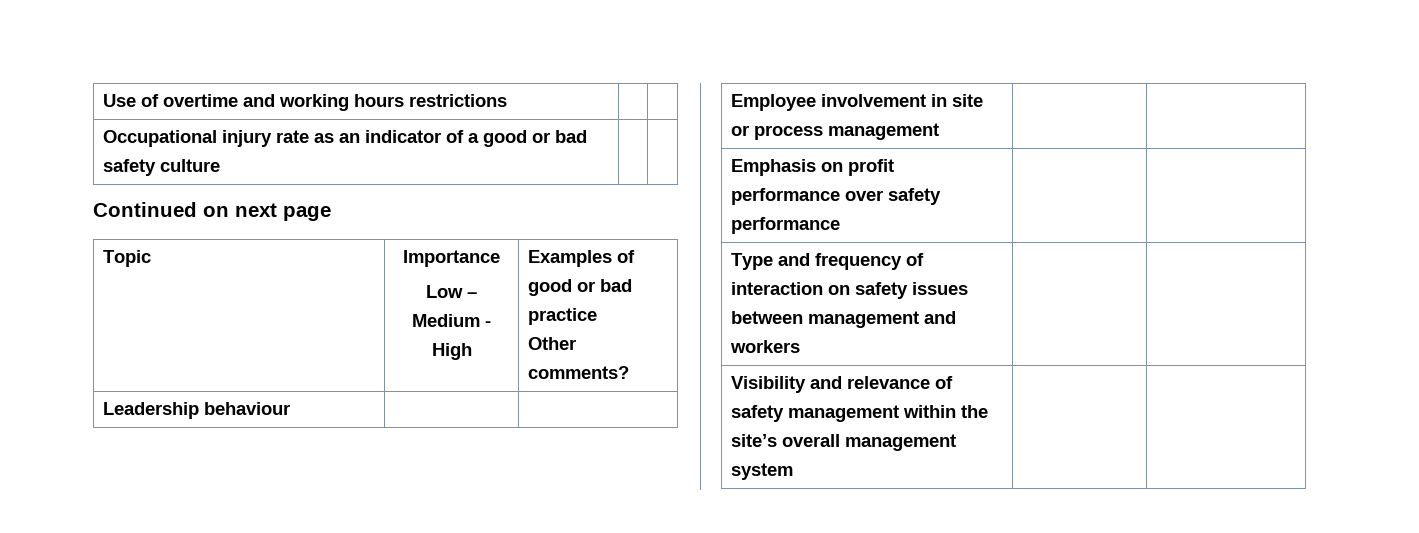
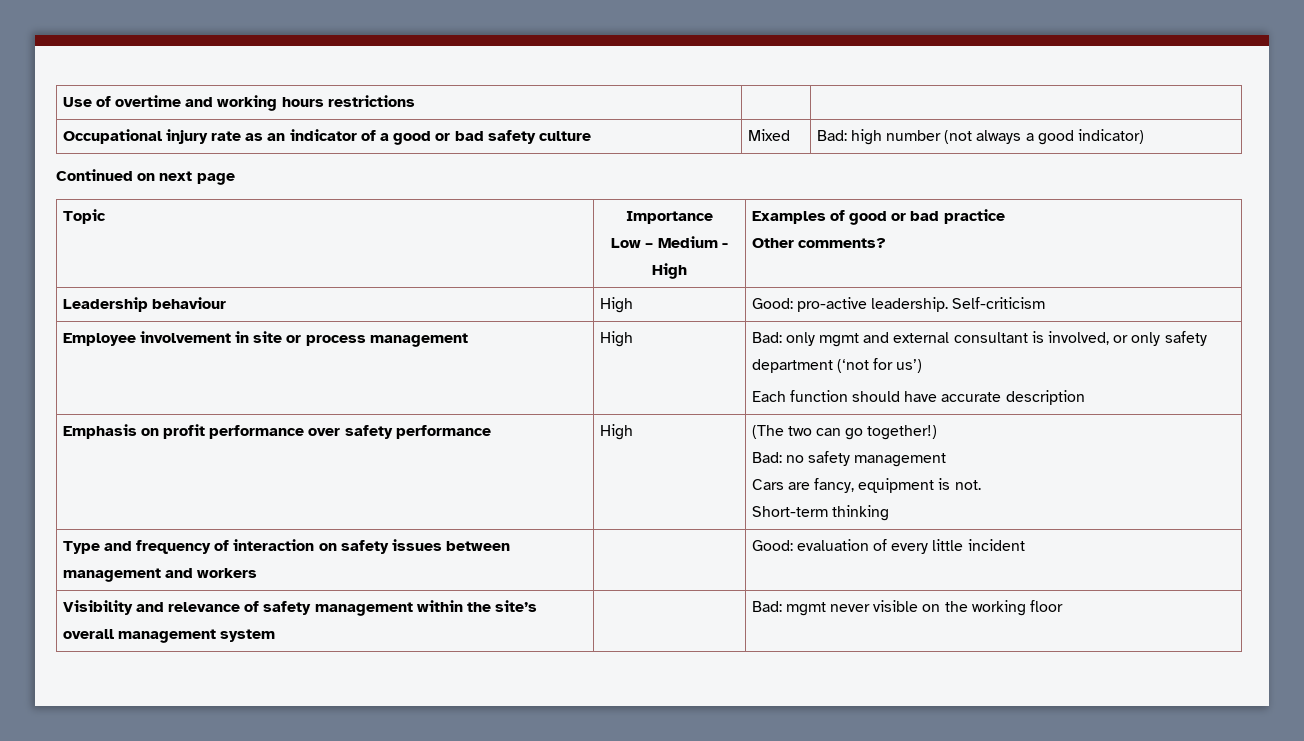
- Occupational injury rate as an indicator of a good or bad safety culture | |
+ Occupational injury rate as an indicator of a good or bad safety culture | Mixed | Bad: high number (not always a good indicator)
- Leadership behaviour | |
+ Leadership behaviour | High | Good: pro-active leadership. Self-criticism
- Employee involvement in site or process management | |
+ Employee involvement in site or process management | High | Bad: only mgmt and external consultant is involved, or only safety department (‘not for us’)
+ Each function should have accurate description
- Emphasis on profit performance over safety performance | |
+ Emphasis on profit performance over safety performance | High | (The two can go together!)
+ Bad: no safety management
+ Cars are fancy, equipment is not.
+ Short-term thinking
- Type and frequency of interaction on safety issues between management and workers | |
+ Type and frequency of interaction on safety issues between management and workers | | Good: evaluation of every little incident
- Visibility and relevance of safety management within the site’s overall management system | |
+ Visibility and relevance of safety management within the site’s overall management system | | Bad: mgmt never visible on the working floor

